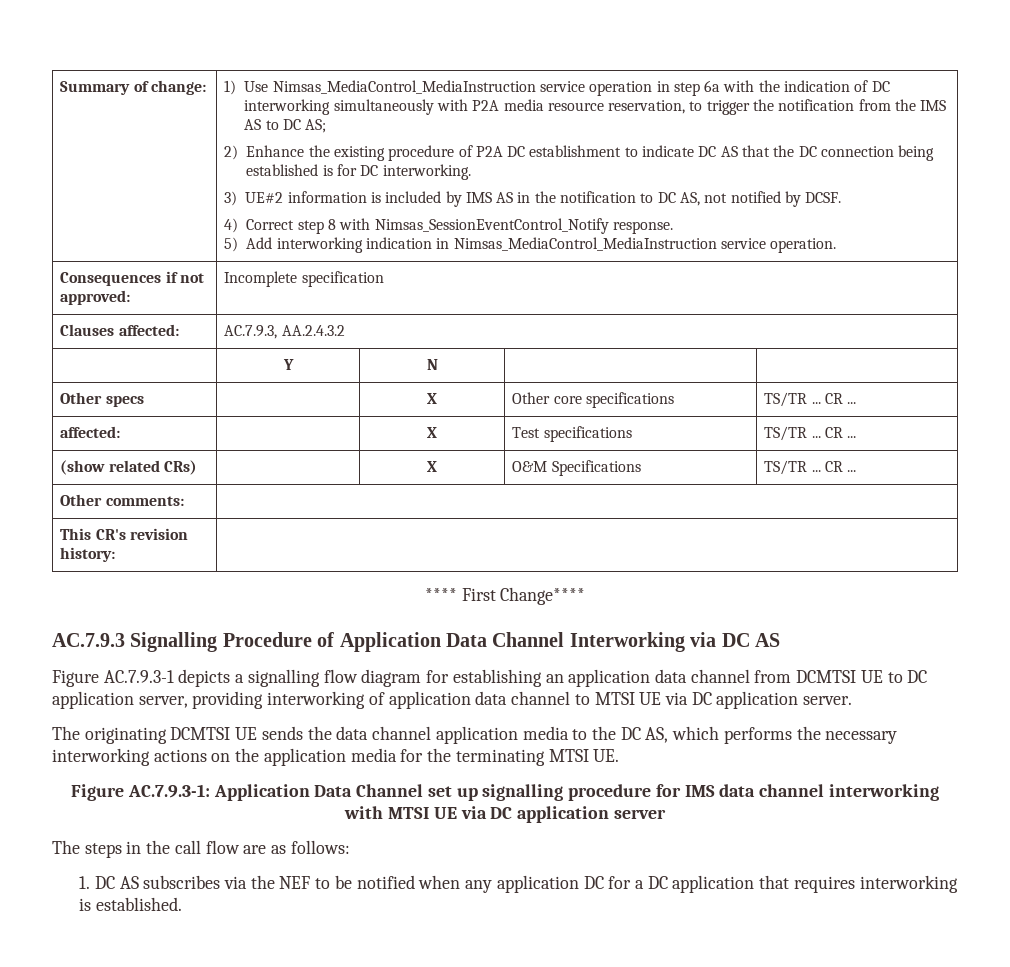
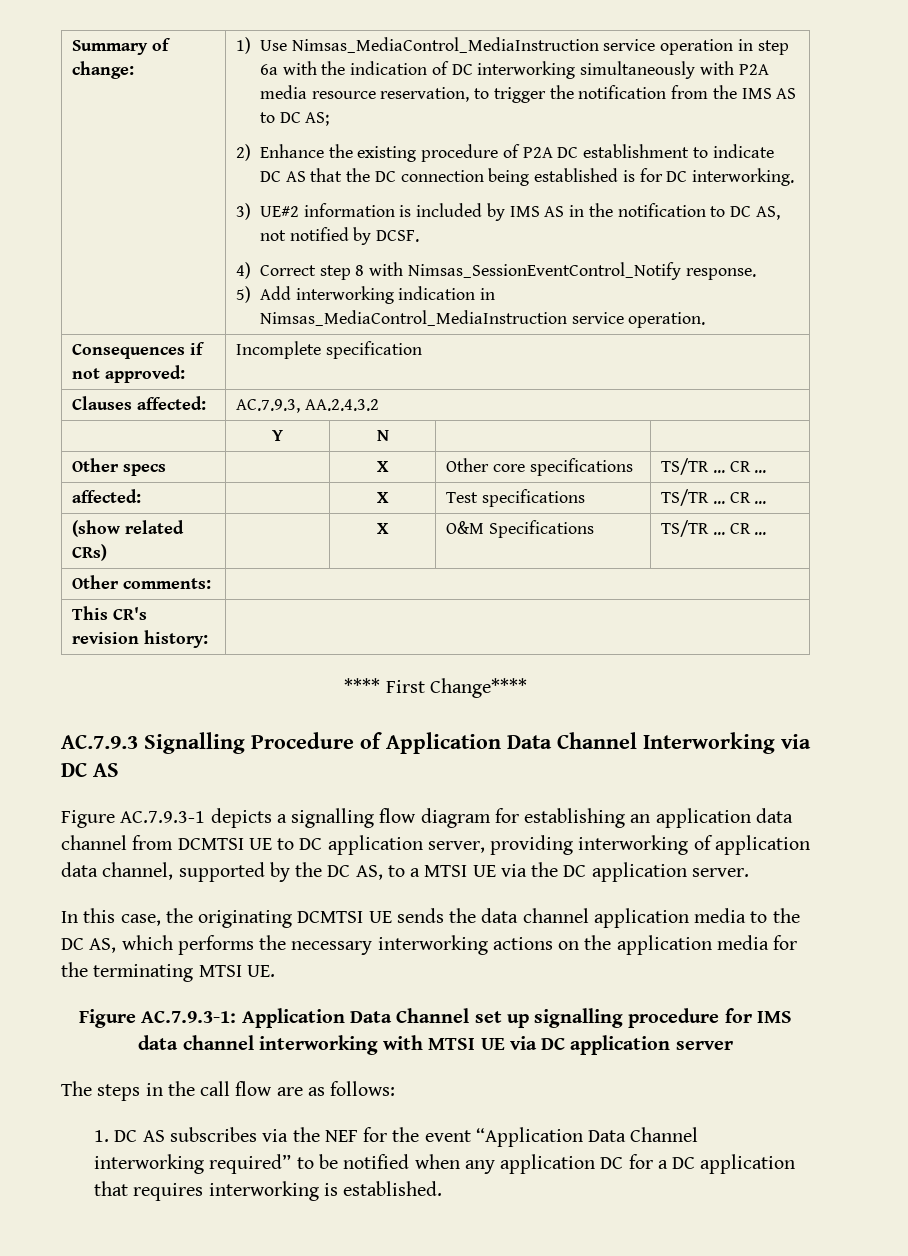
- Figure AC.7.9.3-1 depicts a signalling flow diagram for establishing an application data channel from DCMTSI UE to DC application server, providing interworking of application data channel to MTSI UE via DC application server.
+ Figure AC.7.9.3-1 depicts a signalling flow diagram for establishing an application data channel from DCMTSI UE to DC application server, providing interworking of application data channel, supported by the DC AS, to a MTSI UE via the DC application server.
- The originating DCMTSI UE sends the data channel application media to the DC AS, which performs the necessary interworking actions on the application media for the terminating MTSI UE.
+ In this case, the originating DCMTSI UE sends the data channel application media to the DC AS, which performs the necessary interworking actions on the application media for the terminating MTSI UE.
- 1. DC AS subscribes via the NEF to be notified when any application DC for a DC application that requires interworking is established.
+ 1. DC AS subscribes via the NEF for the event “Application Data Channel interworking required” to be notified when any application DC for a DC application that requires interworking is established.

